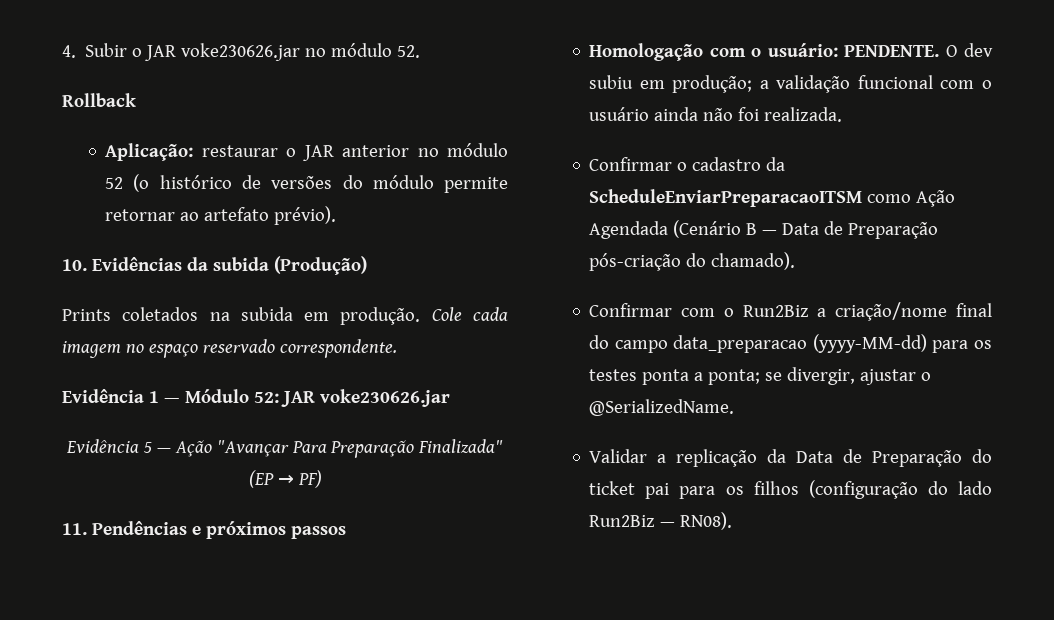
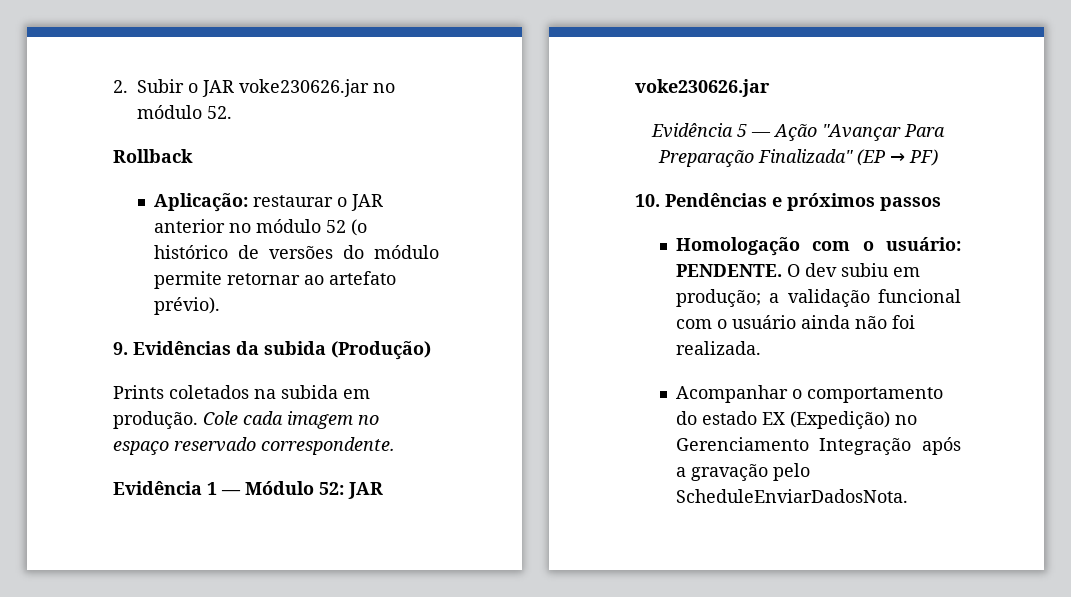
- 4. Subir o JAR voke230626.jar no módulo 52.
+ 2. Subir o JAR voke230626.jar no módulo 52.
- 10. Evidências da subida (Produção)
+ 9. Evidências da subida (Produção)
- 11. Pendências e próximos passos
+ 10. Pendências e próximos passos
- Confirmar o cadastro da ScheduleEnviarPreparacaoITSM como Ação Agendada (Cenário B — Data de Preparação pós-criação do chamado).
- Confirmar com o Run2Biz a criação/nome final do campo data_preparacao (yyyy-MM-dd) para os testes ponta a ponta; se divergir, ajustar o @SerializedName.
- Validar a replicação da Data de Preparação do ticket pai para os filhos (configuração do lado Run2Biz — RN08).
+ Acompanhar o comportamento do estado EX (Expedição) no Gerenciamento Integração após a gravação pelo ScheduleEnviarDadosNota.

